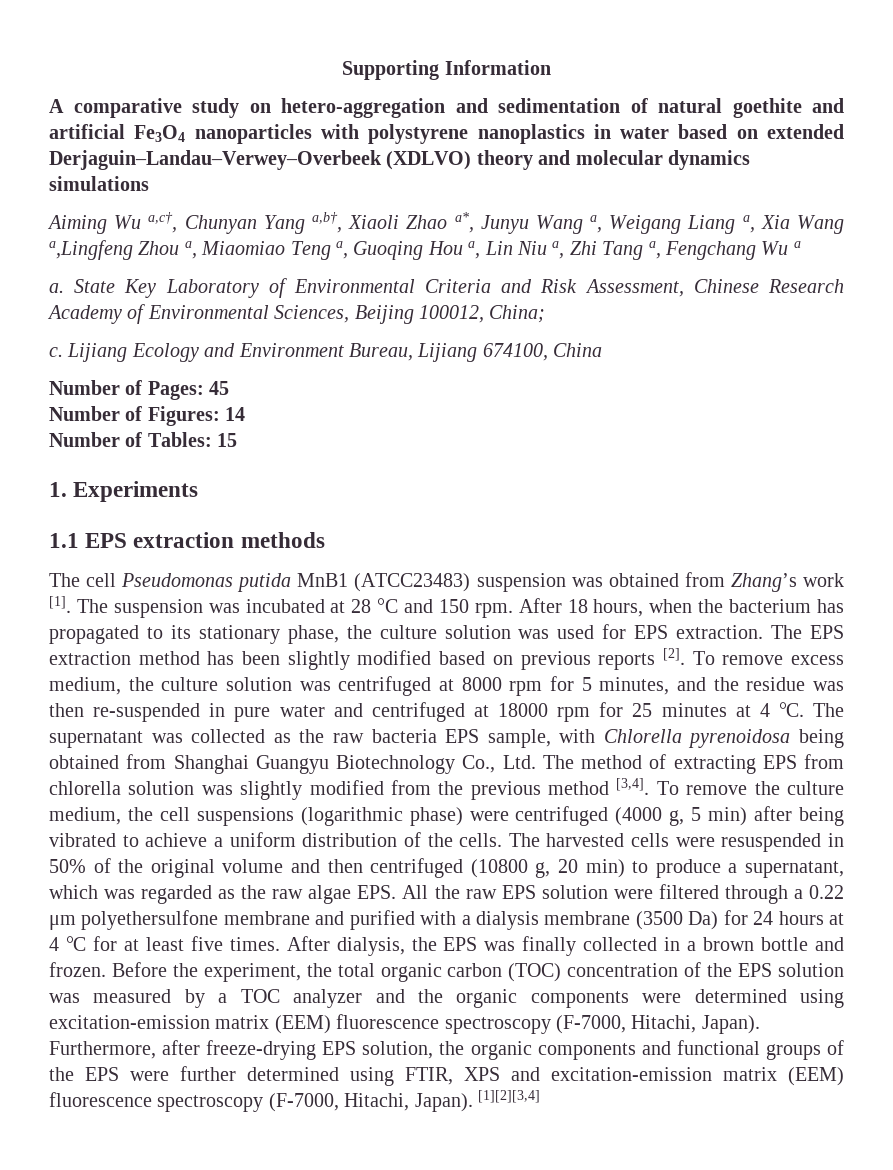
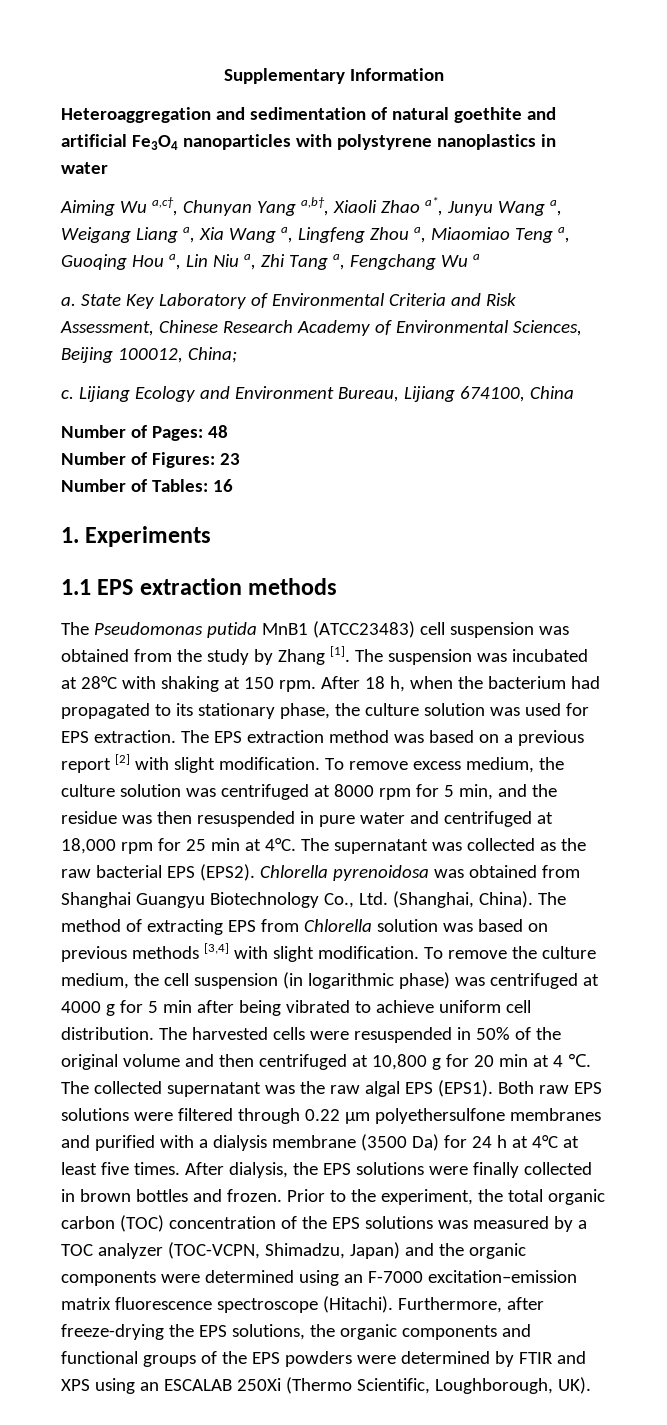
- Supporting Information
+ Supplementary Information
- A comparative study on hetero-aggregation and sedimentation of natural goethite and artificial Fe3O4 nanoparticles with polystyrene nanoplastics in water based on extended Derjaguin–Landau–Verwey–Overbeek (XDLVO) theory and molecular dynamics simulations
+ Heteroaggregation and sedimentation of natural goethite and artificial Fe3O4 nanoparticles with polystyrene nanoplastics in water
- Aiming Wu a,c†, Chunyan Yang a,b†, Xiaoli Zhao a*, Junyu Wang a, Weigang Liang a, Xia Wang a,Lingfeng Zhou a, Miaomiao Teng a, Guoqing Hou a, Lin Niu a, Zhi Tang a, Fengchang Wu a
+ Aiming Wu a,c†, Chunyan Yang a,b†, Xiaoli Zhao a*, Junyu Wang a, Weigang Liang a, Xia Wang a, Lingfeng Zhou a, Miaomiao Teng a, Guoqing Hou a, Lin Niu a, Zhi Tang a, Fengchang Wu a
- Number of Pages: 45
+ Number of Pages: 48
- Number of Figures: 14
+ Number of Figures: 23
- Number of Tables: 15
+ Number of Tables: 16
- The cell Pseudomonas putida MnB1 (ATCC23483) suspension was obtained from Zhang’s work [1].
+ The Pseudomonas putida MnB1 (ATCC23483) cell suspension was obtained from the study by Zhang [1].
- The suspension was incubated at 28 °C and 150 rpm.
+ The suspension was incubated at 28°C with shaking at 150 rpm.
- After 18 hours, when the bacterium has propagated to its stationary phase, the culture solution was used for EPS extraction.
+ After 18 h, when the bacterium had propagated to its stationary phase, the culture solution was used for EPS extraction.
- The EPS extraction method has been slightly modified based on previous reports [2].
+ The EPS extraction method was based on a previous report [2] with slight modification.
- To remove excess medium, the culture solution was centrifuged at 8000 rpm for 5 minutes, and the residue was then re-suspended in pure water and centrifuged at 18000 rpm for 25 minutes at 4 ℃.
+ To remove excess medium, the culture solution was centrifuged at 8000 rpm for 5 min, and the residue was then resuspended in pure water and centrifuged at 18,000 rpm for 25 min at 4°C.
- The supernatant was collected as the raw bacteria EPS sample, with Chlorella pyrenoidosa being obtained from Shanghai Guangyu Biotechnology Co., Ltd. The method of extracting EPS from chlorella solution was slightly modified from the previous method [3,4].
+ The supernatant was collected as the raw bacterial EPS (EPS2). Chlorella pyrenoidosa was obtained from Shanghai Guangyu Biotechnology Co., Ltd. (Shanghai, China). The method of extracting EPS from Chlorella solution was based on previous methods [3,4] with slight modification.
- To remove the culture medium, the cell suspensions (logarithmic phase) were centrifuged (4000 g, 5 min) after being vibrated to achieve a uniform distribution of the cells.
+ To remove the culture medium, the cell suspension (in logarithmic phase) was centrifuged at 4000 g for 5 min after being vibrated to achieve uniform cell distribution.
- The harvested cells were resuspended in 50% of the original volume and then centrifuged (10800 g, 20 min) to produce a supernatant, which was regarded as the raw algae EPS. All the raw EPS solution were filtered through a 0.22 μm polyethersulfone membrane and purified with a dialysis membrane (3500 Da) for 24 hours at 4 ℃ for at least five times.
+ The harvested cells were resuspended in 50% of the original volume and then centrifuged at 10,800 g for 20 min at 4 ℃. The collected supernatant was the raw algal EPS (EPS1). Both raw EPS solutions were filtered through 0.22 μm polyethersulfone membranes and purified with a dialysis membrane (3500 Da) for 24 h at 4°C at least five times.
- After dialysis, the EPS was finally collected in a brown bottle and frozen. Before the experiment, the total organic carbon (TOC) concentration of the EPS solution was measured by a TOC analyzer and the organic components were determined using excitation-emission matrix (EEM) fluorescence spectroscopy (F-7000, Hitachi, Japan). Furthermore, after freeze-drying EPS solution, the organic components and functional groups of the EPS were further determined using FTIR, XPS and excitation-emission matrix (EEM) fluorescence spectroscopy (F-7000, Hitachi, Japan). [1][2][3,4]
+ After dialysis, the EPS solutions were finally collected in brown bottles and frozen. Prior to the experiment, the total organic carbon (TOC) concentration of the EPS solutions was measured by a TOC analyzer (TOC-VCPN, Shimadzu, Japan) and the organic components were determined using an F-7000 excitation–emission matrix fluorescence spectroscope (Hitachi). Furthermore, after freeze-drying the EPS solutions, the organic components and functional groups of the EPS powders were determined by FTIR and XPS using an ESCALAB 250Xi (Thermo Scientific, Loughborough, UK).

